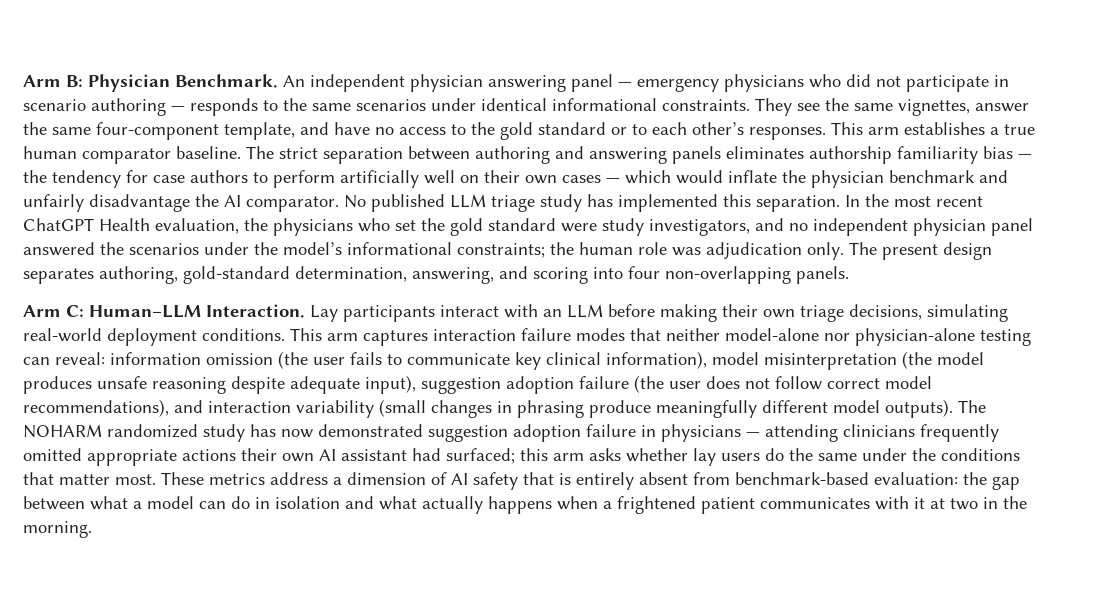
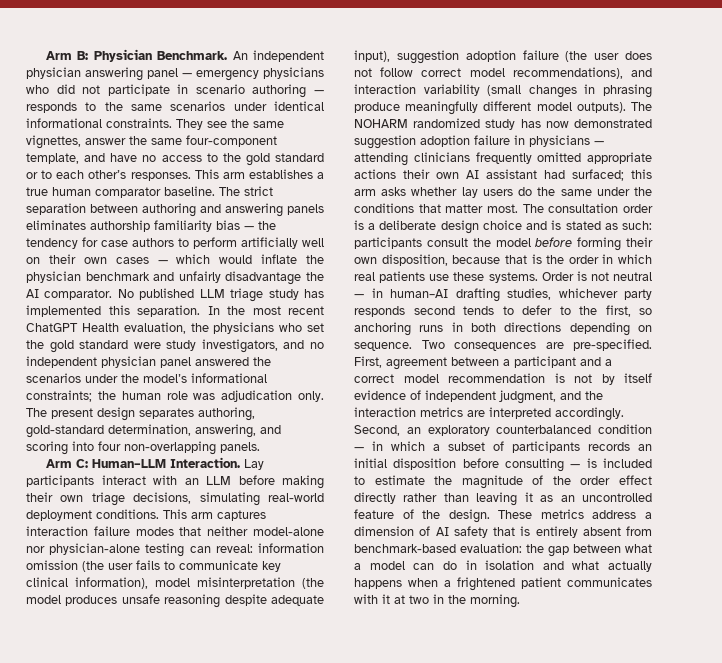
+ The consultation order is a deliberate design choice and is stated as such: participants consult the model before forming their own disposition, because that is the order in which real patients use these systems. Order is not neutral — in human–AI drafting studies, whichever party responds second tends to defer to the first, so anchoring runs in both directions depending on sequence. Two consequences are pre-specified. First, agreement between a participant and a correct model recommendation is not by itself evidence of independent judgment, and the interaction metrics are interpreted accordingly. Second, an exploratory counterbalanced condition — in which a subset of participants records an initial disposition before consulting — is included to estimate the magnitude of the order effect directly rather than leaving it as an uncontrolled feature of the design.

